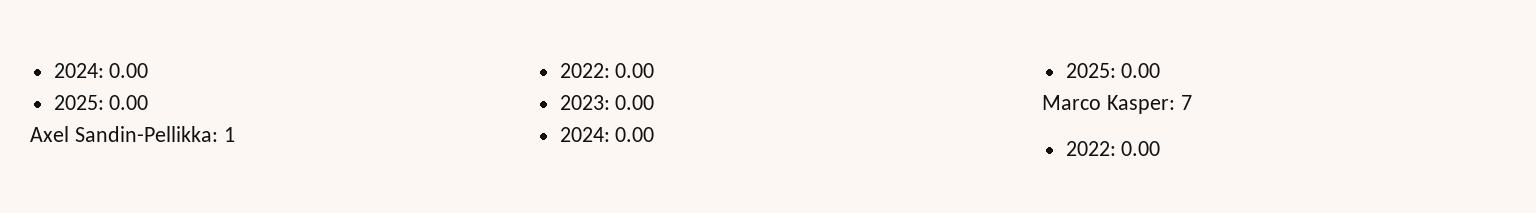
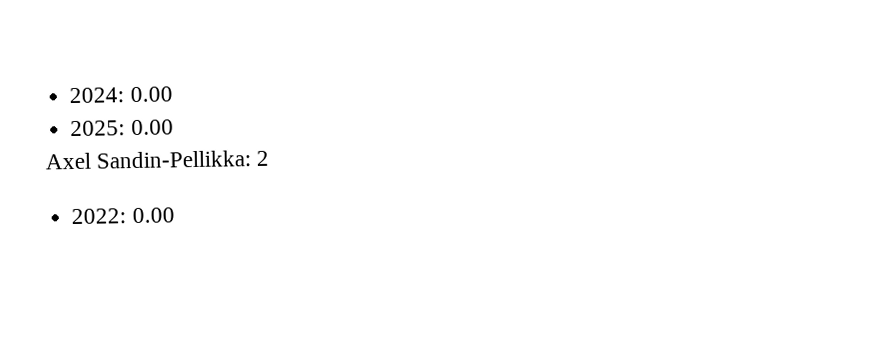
- Axel Sandin-Pellikka: 1
- 2022: 0.00
- 2023: 0.00
- 2024: 0.00
- 2025: 0.00
- Marco Kasper: 7
+ Axel Sandin-Pellikka: 2

